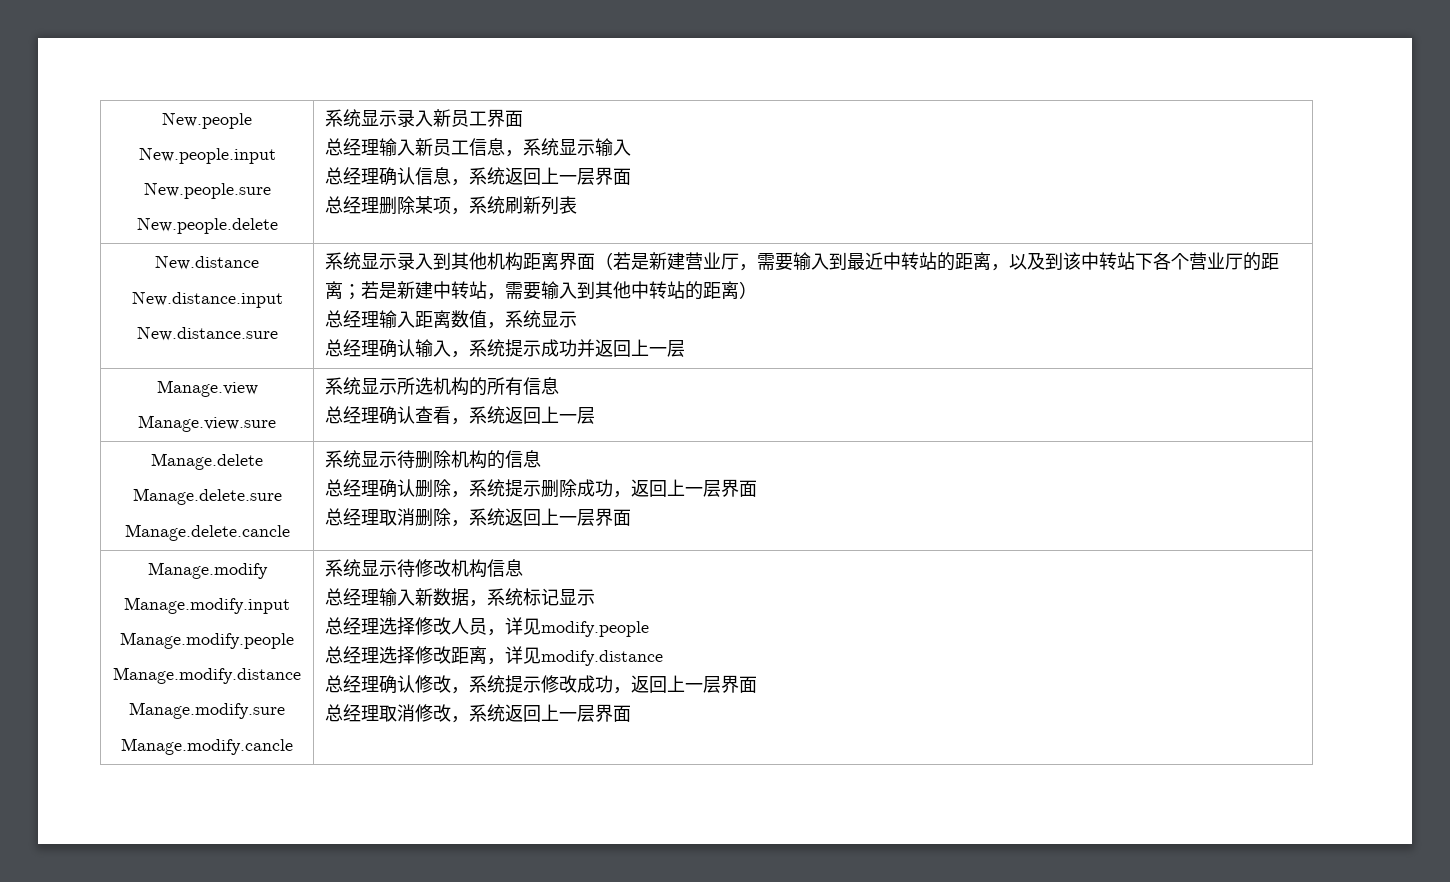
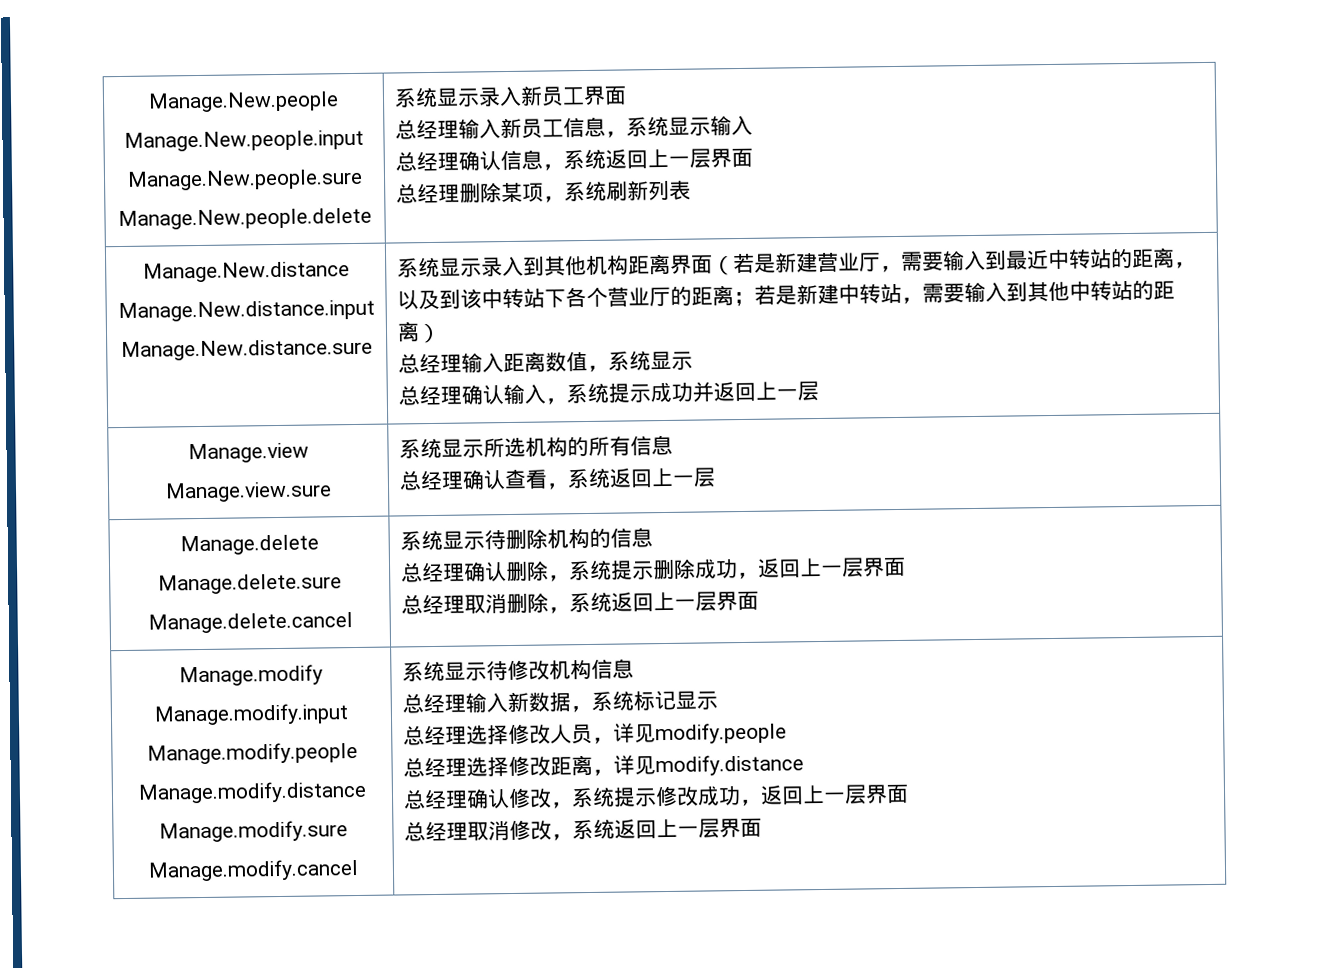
- New.people
- New.people.input
- New.people.sure
- New.people.delete | 系统显示录入新员工界面
+ Manage.New.people
+ Manage.New.people.input
+ Manage.New.people.sure
+ Manage.New.people.delete | 系统显示录入新员工界面
- New.distance
- New.distance.input
- New.distance.sure
+ Manage.New.distance
+ Manage.New.distance.input
+ Manage.New.distance.sure
  Manage.delete
  Manage.delete.sure
- Manage.delete.cancle | 系统显示待删除机构的信息
+ Manage.delete.cancel | 系统显示待删除机构的信息
- Manage.modify.cancle
+ Manage.modify.cancel

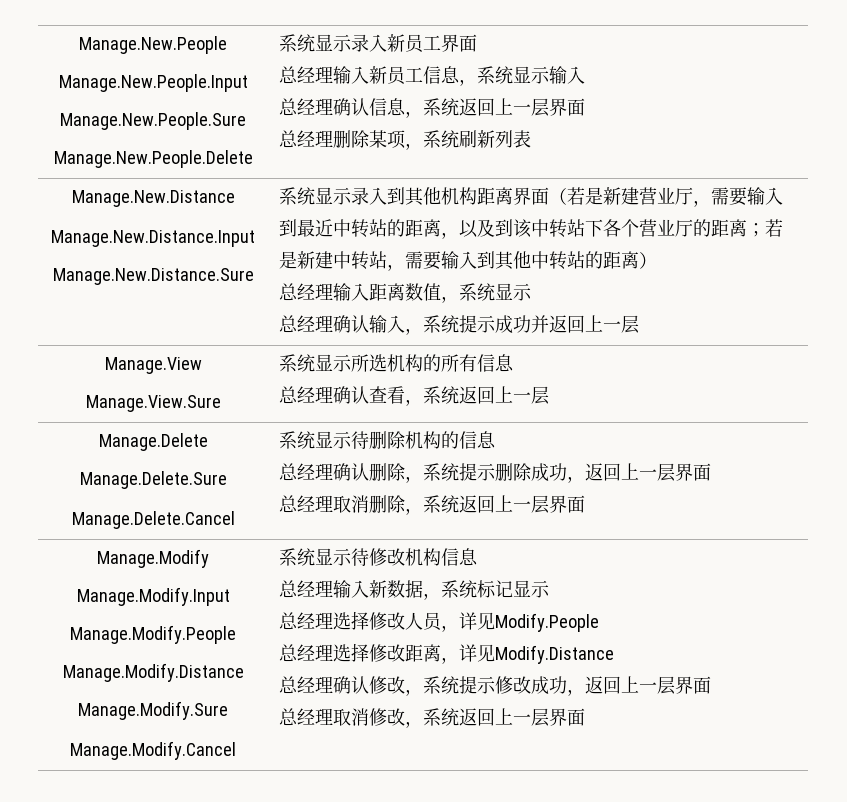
- Manage.New.people
- Manage.New.people.input
- Manage.New.people.sure
- Manage.New.people.delete | 系统显示录入新员工界面
+ Manage.New.People
+ Manage.New.People.Input
+ Manage.New.People.Sure
+ Manage.New.People.Delete | 系统显示录入新员工界面
- Manage.New.distance
- Manage.New.distance.input
- Manage.New.distance.sure
+ Manage.New.Distance
+ Manage.New.Distance.Input
+ Manage.New.Distance.Sure
- Manage.view
- Manage.view.sure | 系统显示所选机构的所有信息
+ Manage.View
+ Manage.View.Sure | 系统显示所选机构的所有信息
- Manage.delete
- Manage.delete.sure
- Manage.delete.cancel | 系统显示待删除机构的信息
+ Manage.Delete
+ Manage.Delete.Sure
+ Manage.Delete.Cancel | 系统显示待删除机构的信息
- Manage.modify
- Manage.modify.input
- Manage.modify.people
- Manage.modify.distance
- Manage.modify.sure
- Manage.modify.cancel
+ Manage.Modify
+ Manage.Modify.Input
+ Manage.Modify.People
+ Manage.Modify.Distance
+ Manage.Modify.Sure
+ Manage.Modify.Cancel
- 总经理选择修改人员，详见modify.people
+ 总经理选择修改人员，详见Modify.People
- 总经理选择修改距离，详见modify.distance
+ 总经理选择修改距离，详见Modify.Distance

